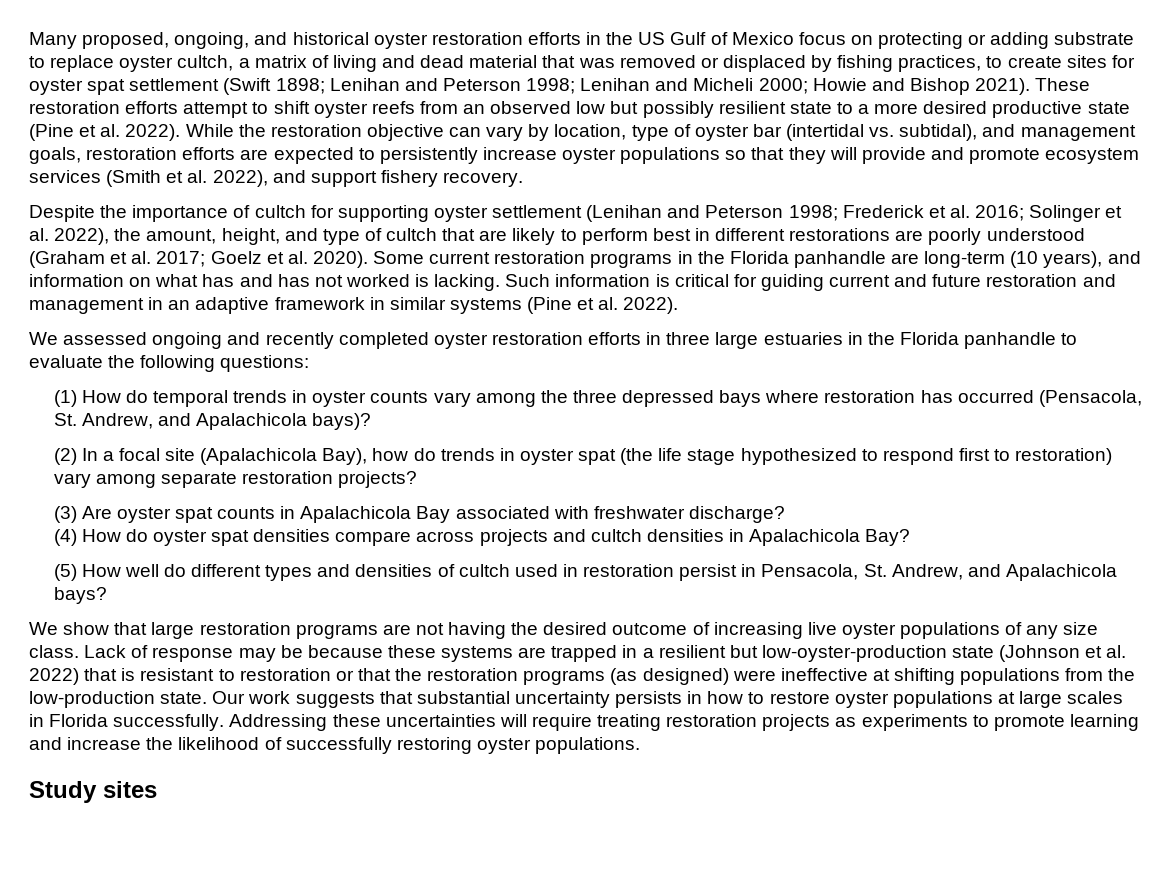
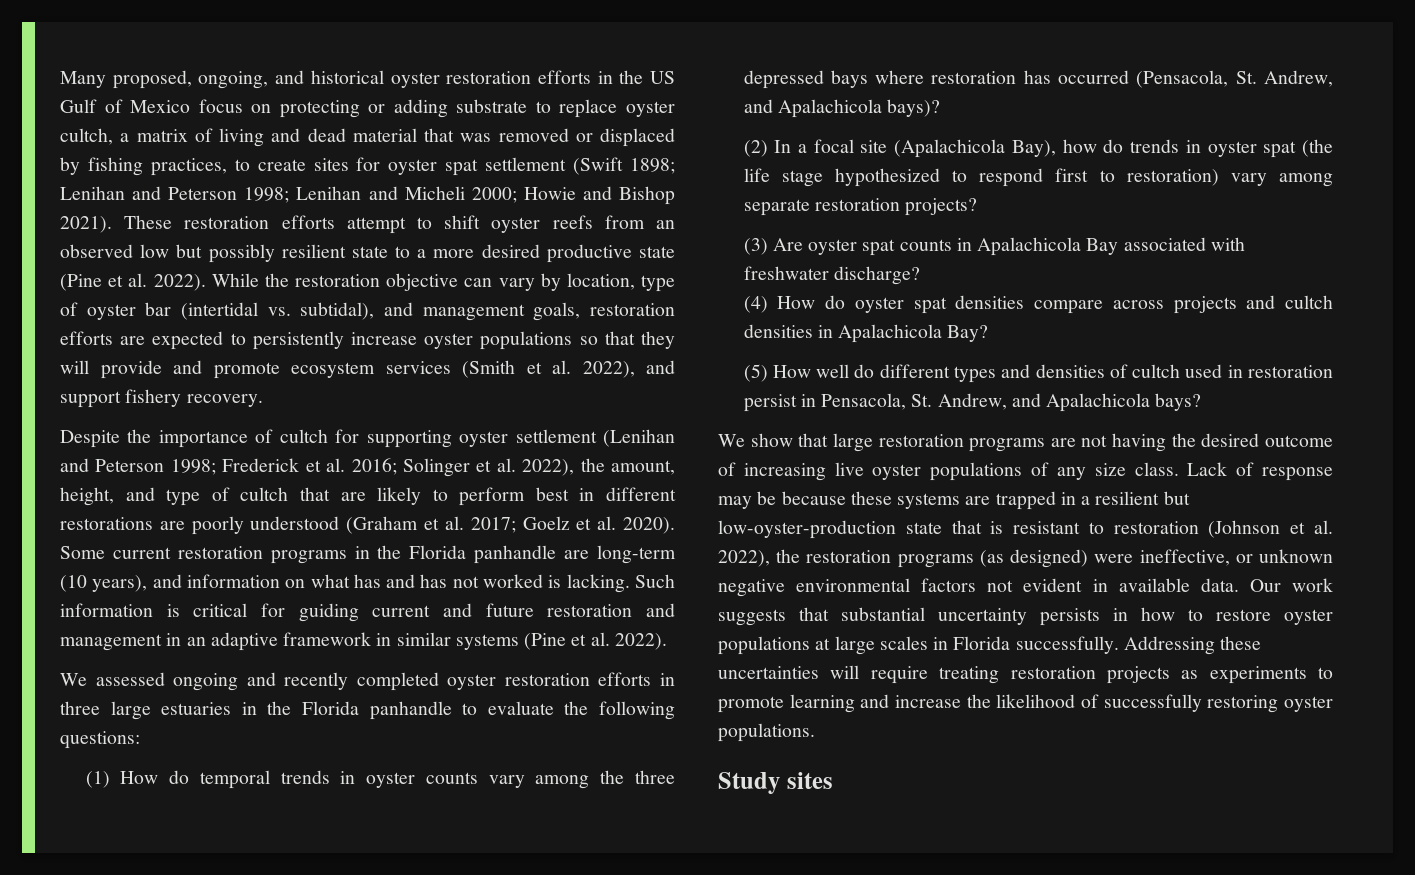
- Lack of response may be because these systems are trapped in a resilient but low-oyster-production state (Johnson et al. 2022) that is resistant to restoration or that the restoration programs (as designed) were ineffective at shifting populations from the low-production state.
+ Lack of response may be because these systems are trapped in a resilient but low-oyster-production state that is resistant to restoration (Johnson et al. 2022), the restoration programs (as designed) were ineffective, or unknown negative environmental factors not evident in available data.

